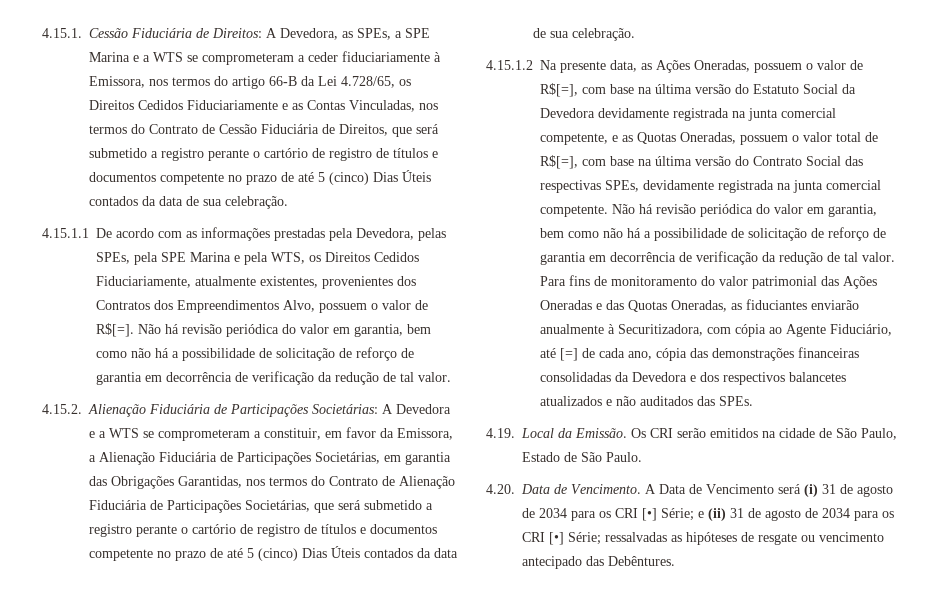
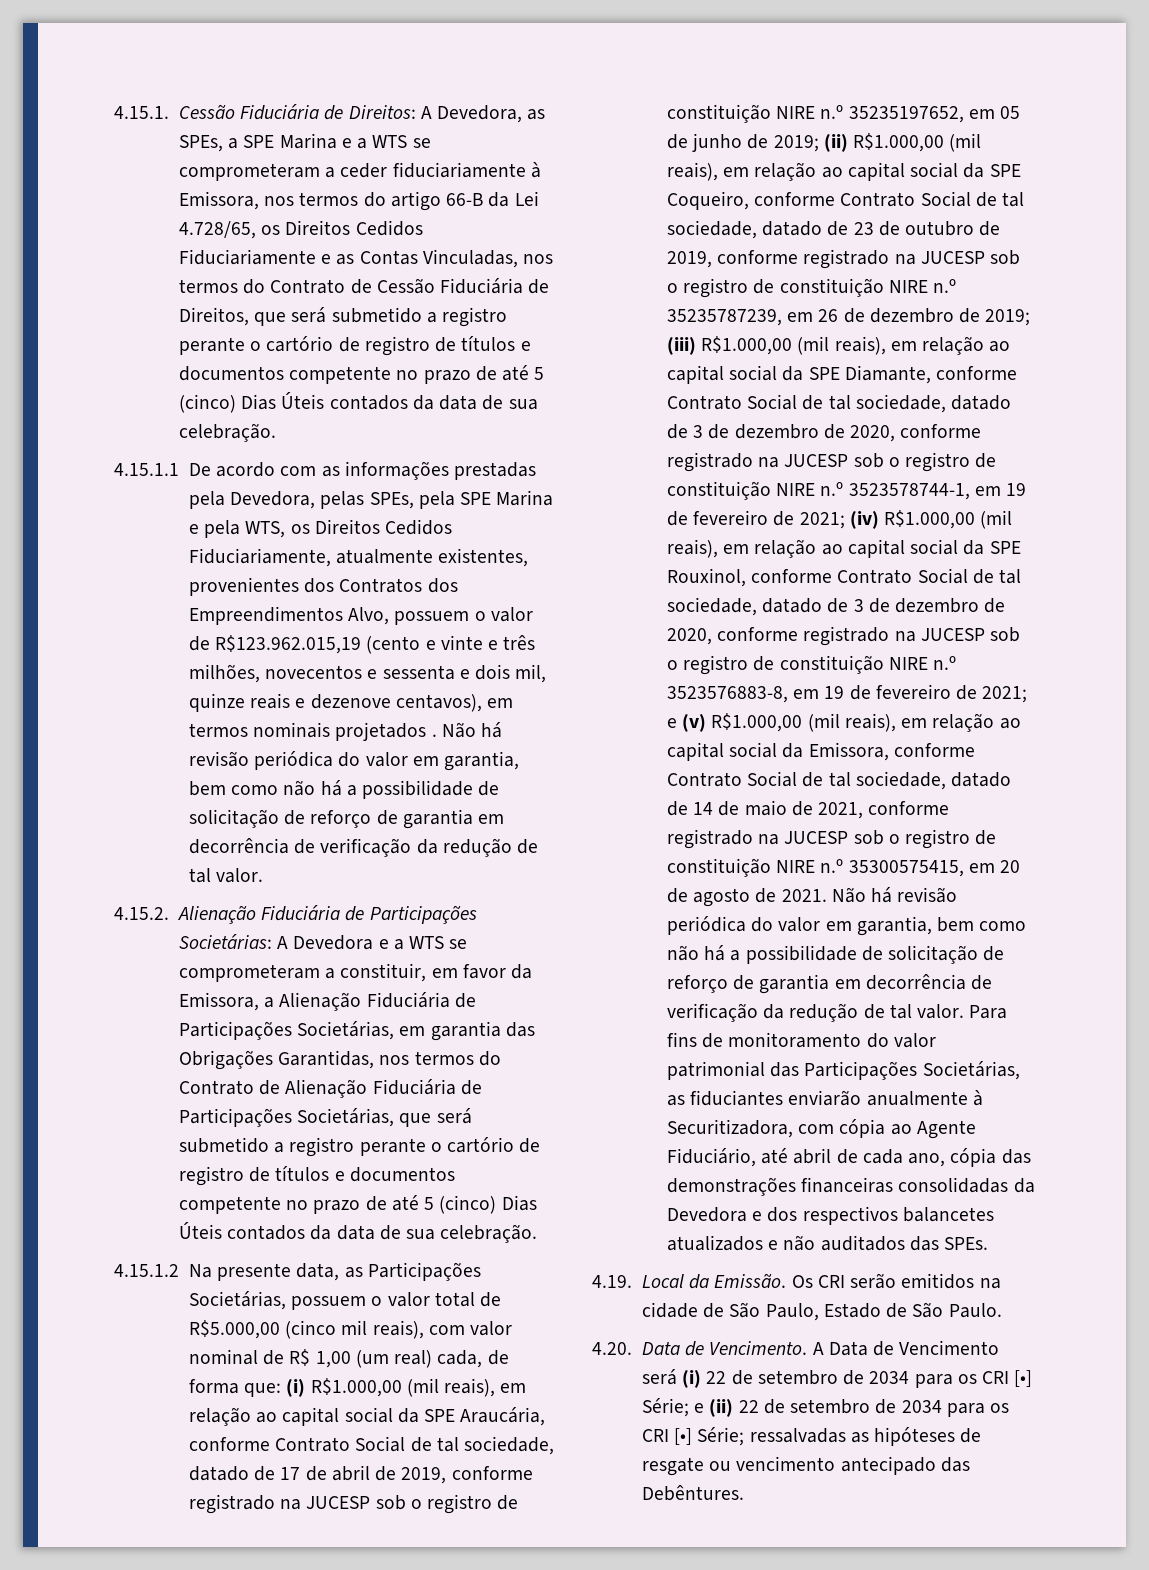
- 4.15.1.1 De acordo com as informações prestadas pela Devedora, pelas SPEs, pela SPE Marina e pela WTS, os Direitos Cedidos Fiduciariamente, atualmente existentes, provenientes dos Contratos dos Empreendimentos Alvo, possuem o valor de R$[=].
+ 4.15.1.1 De acordo com as informações prestadas pela Devedora, pelas SPEs, pela SPE Marina e pela WTS, os Direitos Cedidos Fiduciariamente, atualmente existentes, provenientes dos Contratos dos Empreendimentos Alvo, possuem o valor de R$123.962.015,19 (cento e vinte e três milhões, novecentos e sessenta e dois mil, quinze reais e dezenove centavos), em termos nominais projetados .
- 4.15.1.2 Na presente data, as Ações Oneradas, possuem o valor de R$[=], com base na última versão do Estatuto Social da Devedora devidamente registrada na junta comercial competente, e as Quotas Oneradas, possuem o valor total de R$[=], com base na última versão do Contrato Social das respectivas SPEs, devidamente registrada na junta comercial competente.
+ 4.15.1.2 Na presente data, as Participações Societárias, possuem o valor total de R$5.000,00 (cinco mil reais), com valor nominal de R$ 1,00 (um real) cada, de forma que: (i) R$1.000,00 (mil reais), em relação ao capital social da SPE Araucária, conforme Contrato Social de tal sociedade, datado de 17 de abril de 2019, conforme registrado na JUCESP sob o registro de constituição NIRE n.º 35235197652, em 05 de junho de 2019; (ii) R$1.000,00 (mil reais), em relação ao capital social da SPE Coqueiro, conforme Contrato Social de tal sociedade, datado de 23 de outubro de 2019, conforme registrado na JUCESP sob o registro de constituição NIRE n.º 35235787239, em 26 de dezembro de 2019; (iii) R$1.000,00 (mil reais), em relação ao capital social da SPE Diamante, conforme Contrato Social de tal sociedade, datado de 3 de dezembro de 2020, conforme registrado na JUCESP sob o registro de constituição NIRE n.º 3523578744-1, em 19 de fevereiro de 2021; (iv) R$1.000,00 (mil reais), em relação ao capital social da SPE Rouxinol, conforme Contrato Social de tal sociedade, datado de 3 de dezembro de 2020, conforme registrado na JUCESP sob o registro de constituição NIRE n.º 3523576883-8, em 19 de fevereiro de 2021; e (v) R$1.000,00 (mil reais), em relação ao capital social da Emissora, conforme Contrato Social de tal sociedade, datado de 14 de maio de 2021, conforme registrado na JUCESP sob o registro de constituição NIRE n.º 35300575415, em 20 de agosto de 2021.
- Para fins de monitoramento do valor patrimonial das Ações Oneradas e das Quotas Oneradas, as fiduciantes enviarão anualmente à Securitizadora, com cópia ao Agente Fiduciário, até [=] de cada ano, cópia das demonstrações financeiras consolidadas da Devedora e dos respectivos balancetes atualizados e não auditados das SPEs.
+ Para fins de monitoramento do valor patrimonial das Participações Societárias, as fiduciantes enviarão anualmente à Securitizadora, com cópia ao Agente Fiduciário, até abril de cada ano, cópia das demonstrações financeiras consolidadas da Devedora e dos respectivos balancetes atualizados e não auditados das SPEs.
- A Data de Vencimento será (i) 31 de agosto de 2034 para os CRI [•] Série; e (ii) 31 de agosto de 2034 para os CRI [•] Série; ressalvadas as hipóteses de resgate ou vencimento antecipado das Debêntures.
+ A Data de Vencimento será (i) 22 de setembro de 2034 para os CRI [•] Série; e (ii) 22 de setembro de 2034 para os CRI [•] Série; ressalvadas as hipóteses de resgate ou vencimento antecipado das Debêntures.

